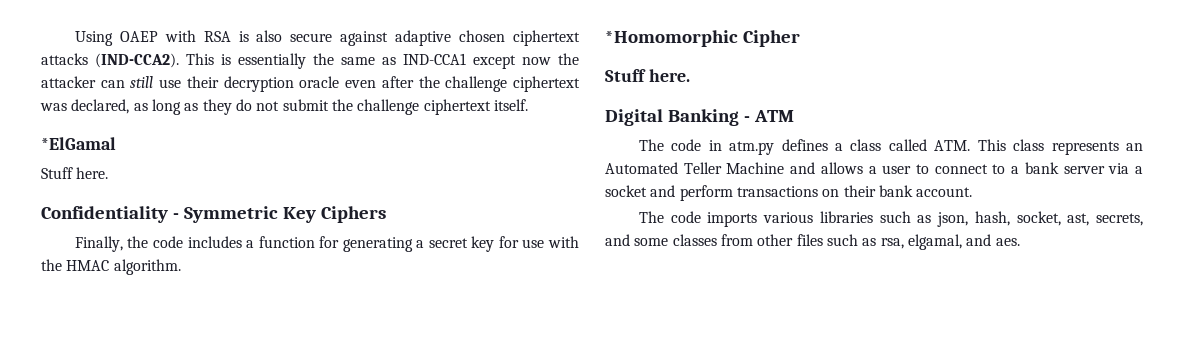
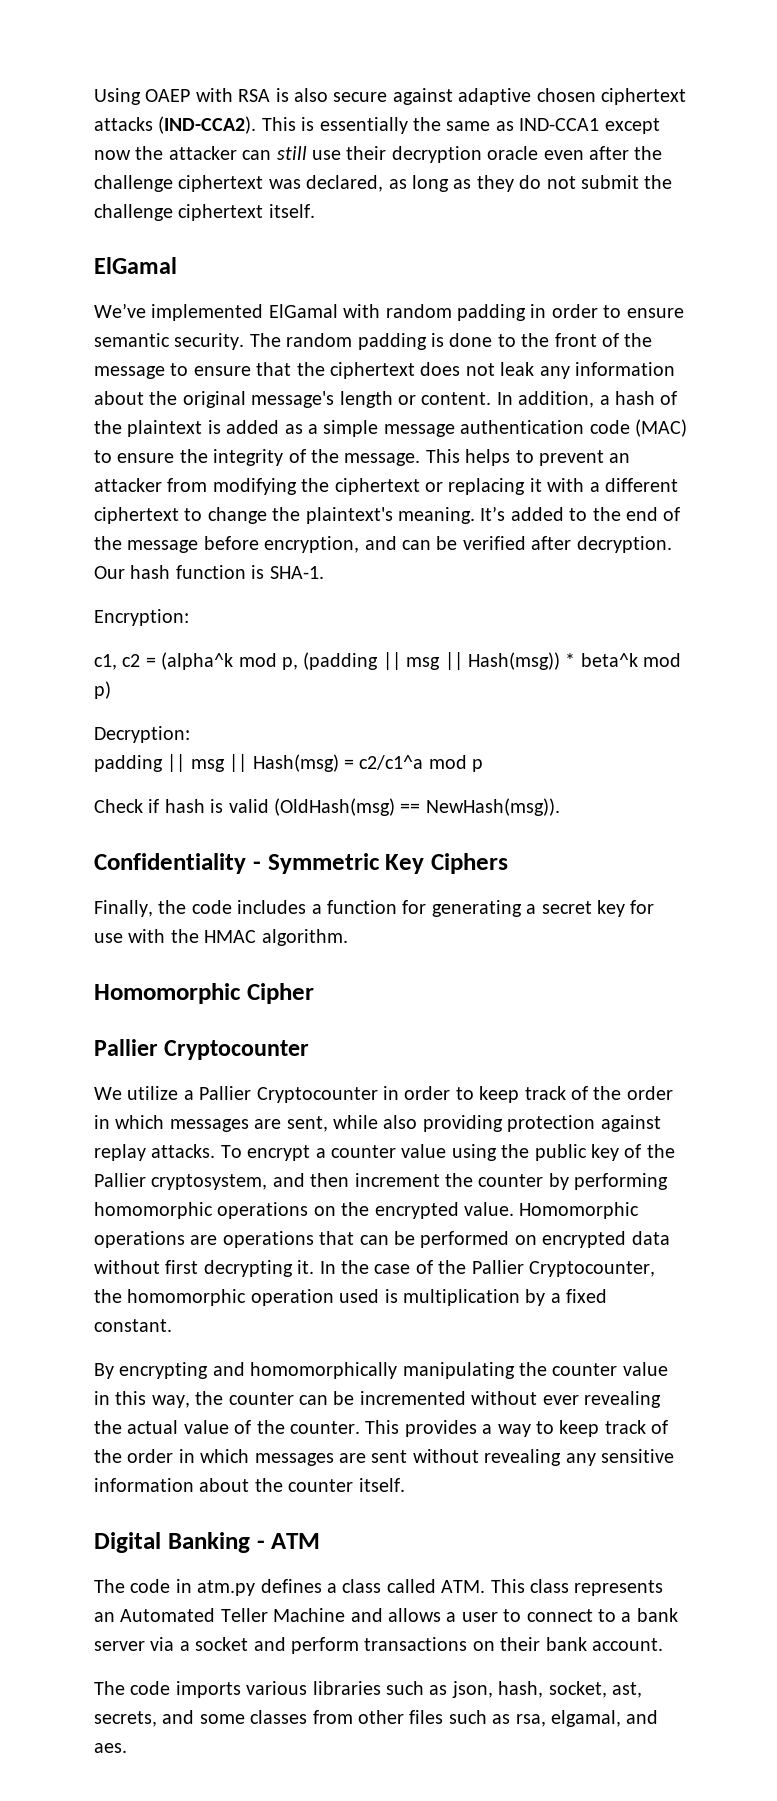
  This is essentially the same as IND-CCA1 except now the attacker can still use their decryption oracle even after the challenge ciphertext was declared, as long as they do not submit the challenge ciphertext itself.
- *ElGamal
- Stuff here.
+ ElGamal
+ We’ve implemented ElGamal with random padding in order to ensure semantic security. The random padding is done to the front of the message to ensure that the ciphertext does not leak any information about the original message's length or content. In addition, a hash of the plaintext is added as a simple message authentication code (MAC) to ensure the integrity of the message. This helps to prevent an attacker from modifying the ciphertext or replacing it with a different ciphertext to change the plaintext's meaning. It’s added to the end of the message before encryption, and can be verified after decryption. Our hash function is SHA-1.
+ Encryption:
+ c1, c2 = (alpha^k mod p, (padding || msg || Hash(msg)) * beta^k mod p)
+ Decryption:
+ padding || msg || Hash(msg) = c2/c1^a mod p
+ Check if hash is valid (OldHash(msg) == NewHash(msg)).
- *Homomorphic Cipher
- Stuff here.
+ Homomorphic Cipher
+ Pallier Cryptocounter
+ We utilize a Pallier Cryptocounter in order to keep track of the order in which messages are sent, while also providing protection against replay attacks. To encrypt a counter value using the public key of the Pallier cryptosystem, and then increment the counter by performing homomorphic operations on the encrypted value. Homomorphic operations are operations that can be performed on encrypted data without first decrypting it. In the case of the Pallier Cryptocounter, the homomorphic operation used is multiplication by a fixed constant.
+ By encrypting and homomorphically manipulating the counter value in this way, the counter can be incremented without ever revealing the actual value of the counter. This provides a way to keep track of the order in which messages are sent without revealing any sensitive information about the counter itself.

